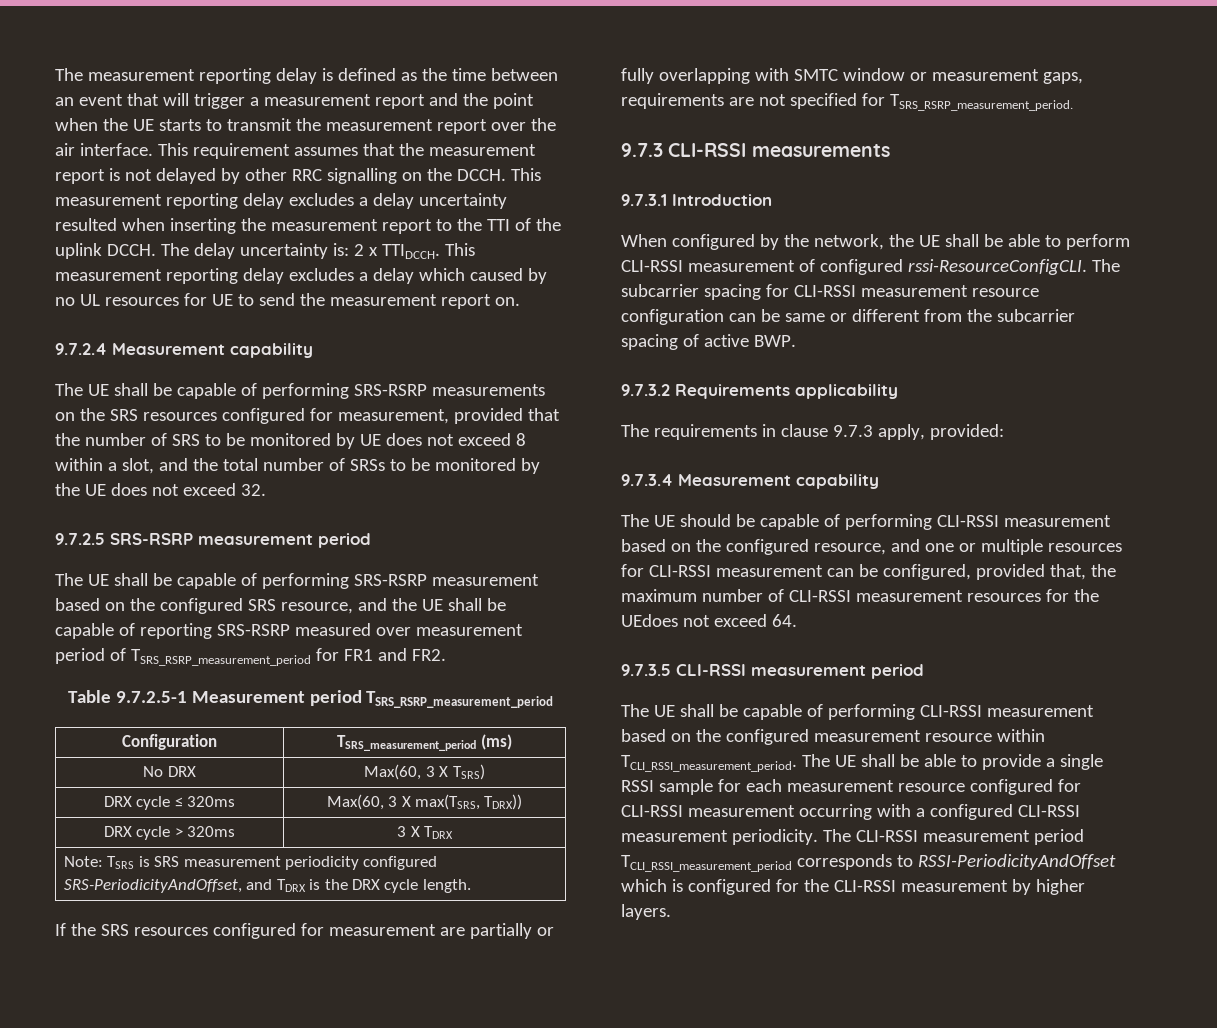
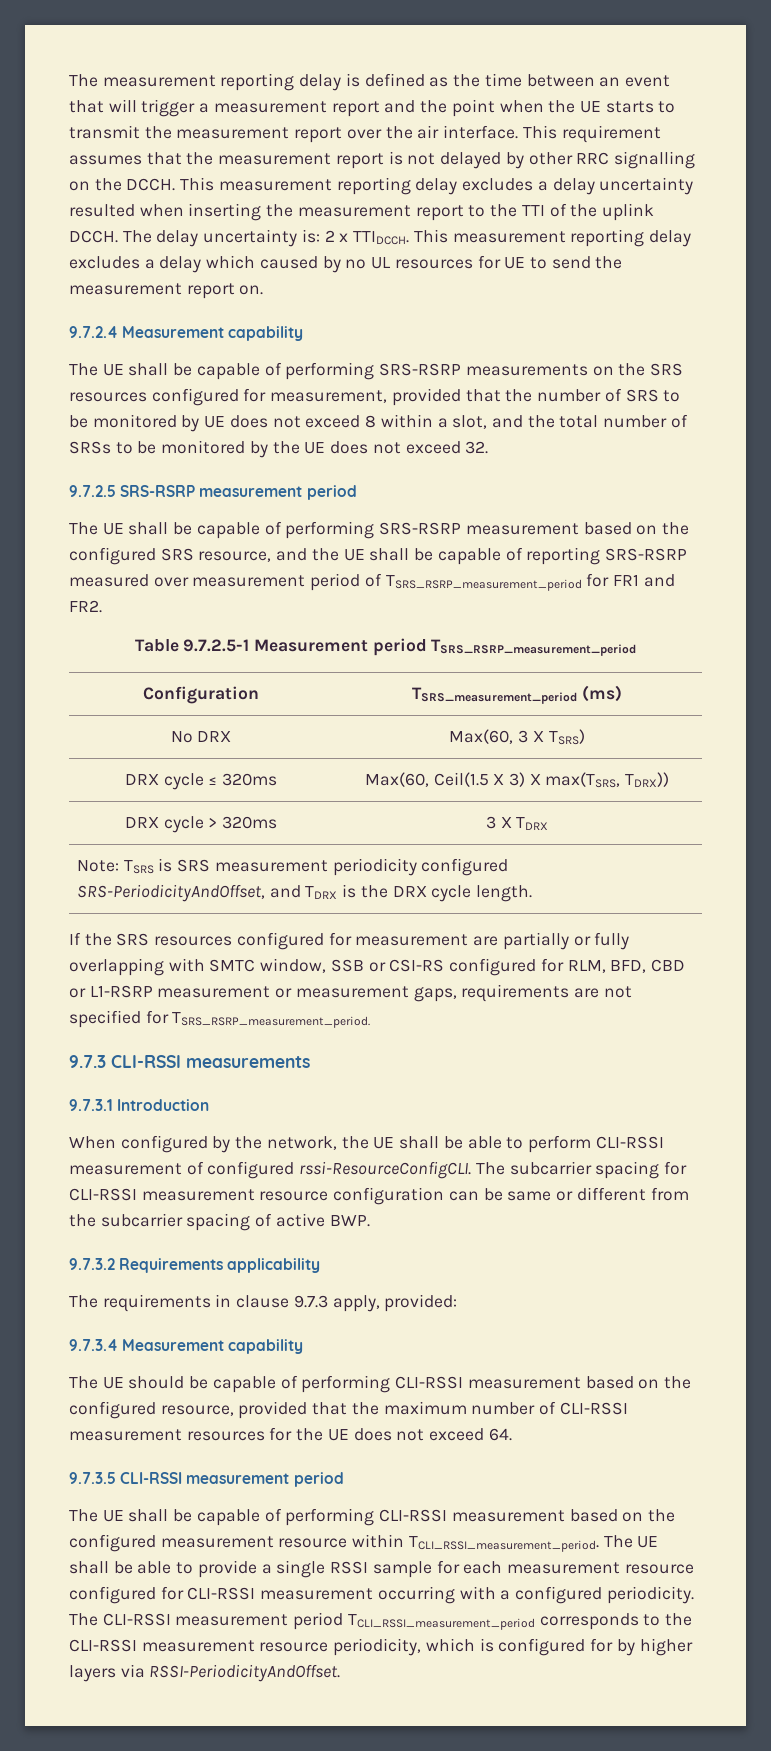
- DRX cycle ≤ 320ms | Max(60, 3 X max(TSRS, TDRX))
+ DRX cycle ≤ 320ms | Max(60, Ceil(1.5 X 3) X max(TSRS, TDRX))
- If the SRS resources configured for measurement are partially or fully overlapping with SMTC window or measurement gaps, requirements are not specified for TSRS_RSRP_measurement_period.
+ If the SRS resources configured for measurement are partially or fully overlapping with SMTC window, SSB or CSI-RS configured for RLM, BFD, CBD or L1-RSRP measurement or measurement gaps, requirements are not specified for TSRS_RSRP_measurement_period.
- The UE should be capable of performing CLI-RSSI measurement based on the configured resource, and one or multiple resources for CLI-RSSI measurement can be configured, provided that, the maximum number of CLI-RSSI measurement resources for the UEdoes not exceed 64.
+ The UE should be capable of performing CLI-RSSI measurement based on the configured resource, provided that the maximum number of CLI-RSSI measurement resources for the UE does not exceed 64.
- The UE shall be able to provide a single RSSI sample for each measurement resource configured for CLI-RSSI measurement occurring with a configured CLI-RSSI measurement periodicity.
+ The UE shall be able to provide a single RSSI sample for each measurement resource configured for CLI-RSSI measurement occurring with a configured periodicity.
- The CLI-RSSI measurement period TCLI_RSSI_measurement_period corresponds to RSSI-PeriodicityAndOffset which is configured for the CLI-RSSI measurement by higher layers.
+ The CLI-RSSI measurement period TCLI_RSSI_measurement_period corresponds to the CLI-RSSI measurement resource periodicity, which is configured for by higher layers via RSSI-PeriodicityAndOffset.

